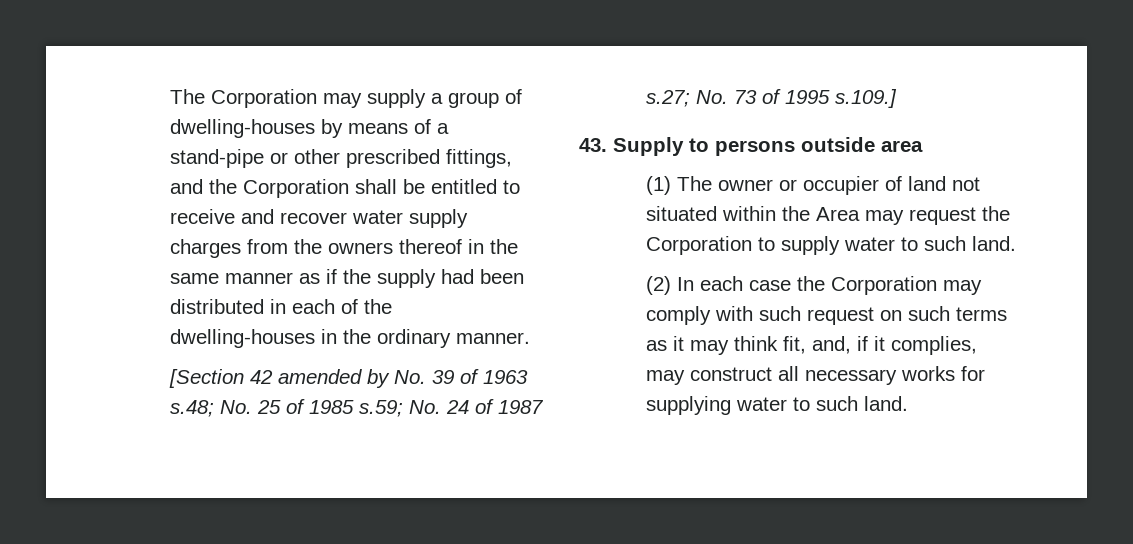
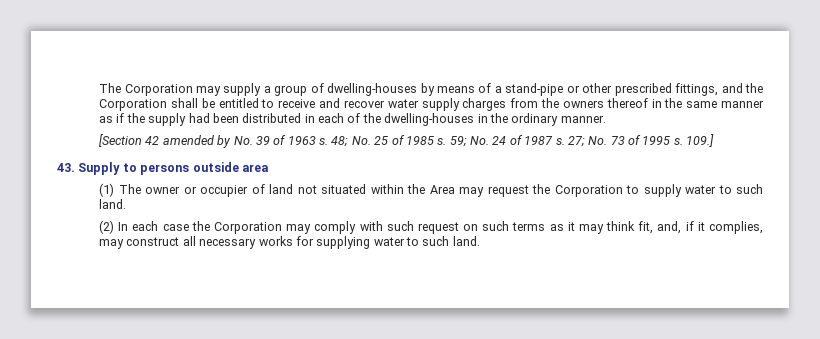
- [Section 42 amended by No. 39 of 1963 s.48; No. 25 of 1985 s.59; No. 24 of 1987 s.27; No. 73 of 1995 s.109.]
+ [Section 42 amended by No. 39 of 1963 s. 48; No. 25 of 1985 s. 59; No. 24 of 1987 s. 27; No. 73 of 1995 s. 109.]

